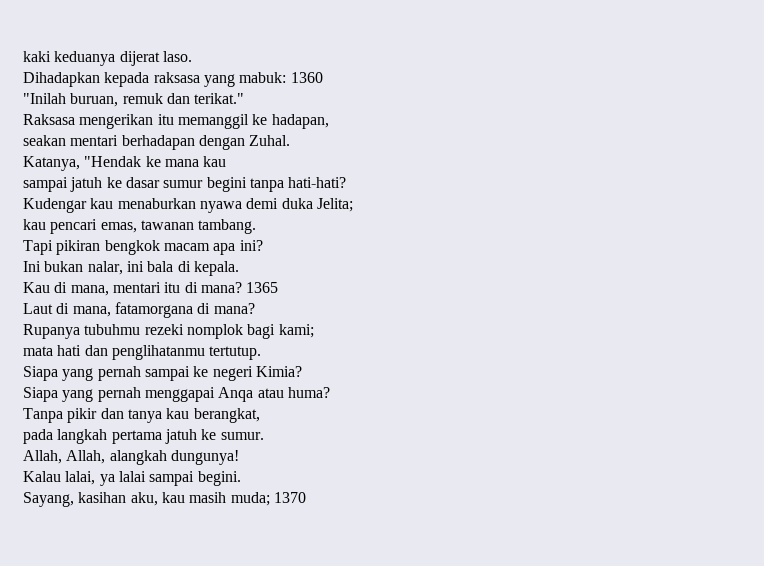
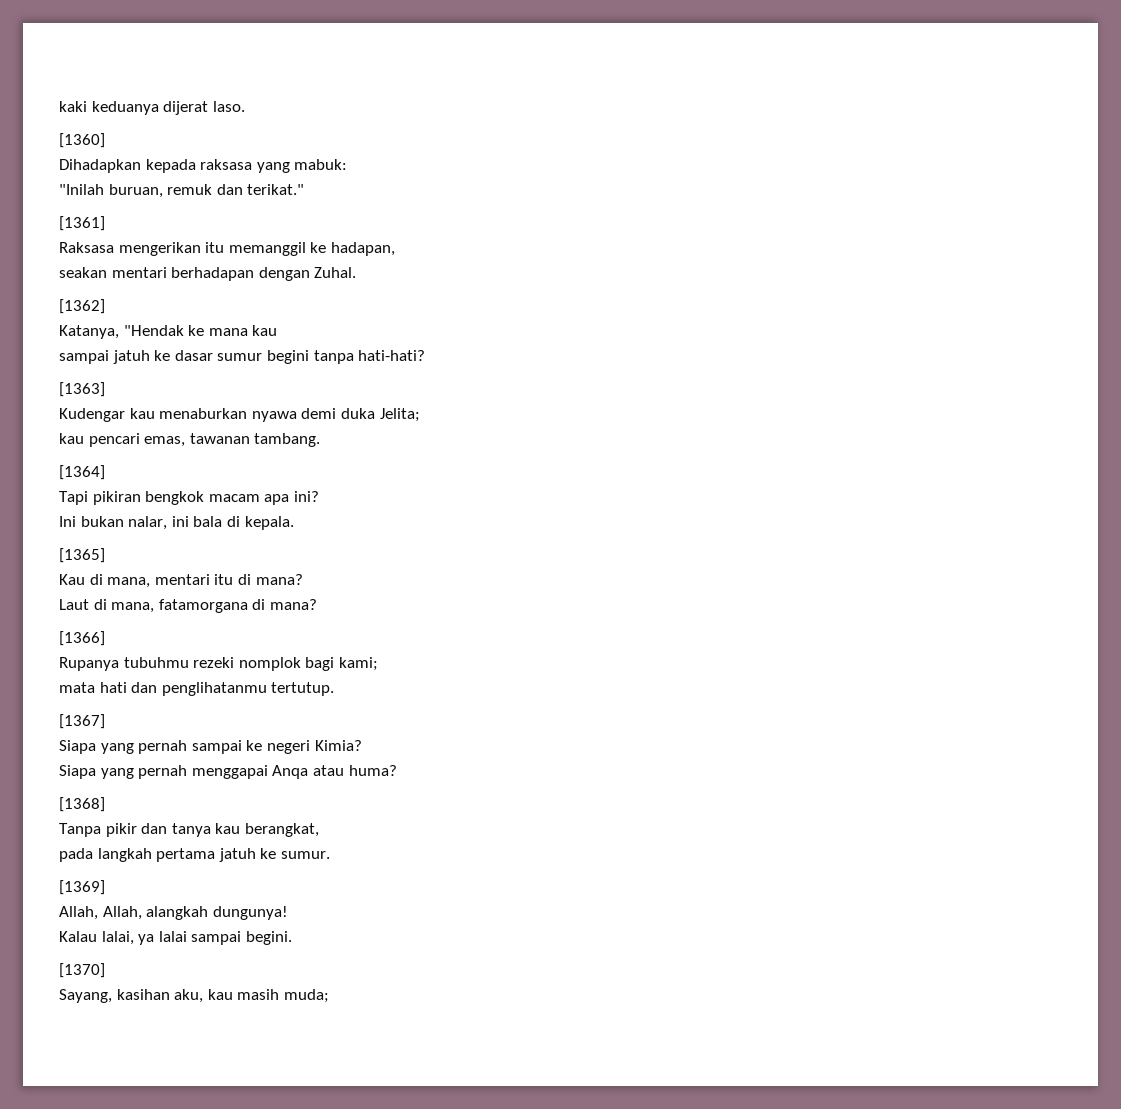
+ [1360]
- Dihadapkan kepada raksasa yang mabuk: 1360
+ Dihadapkan kepada raksasa yang mabuk:
+ [1361]
+ [1362]
+ [1363]
+ [1364]
+ [1365]
- 1365
+ [1366]
+ [1367]
+ [1368]
+ [1369]
+ [1370]
- Sayang, kasihan aku, kau masih muda; 1370
+ Sayang, kasihan aku, kau masih muda;

